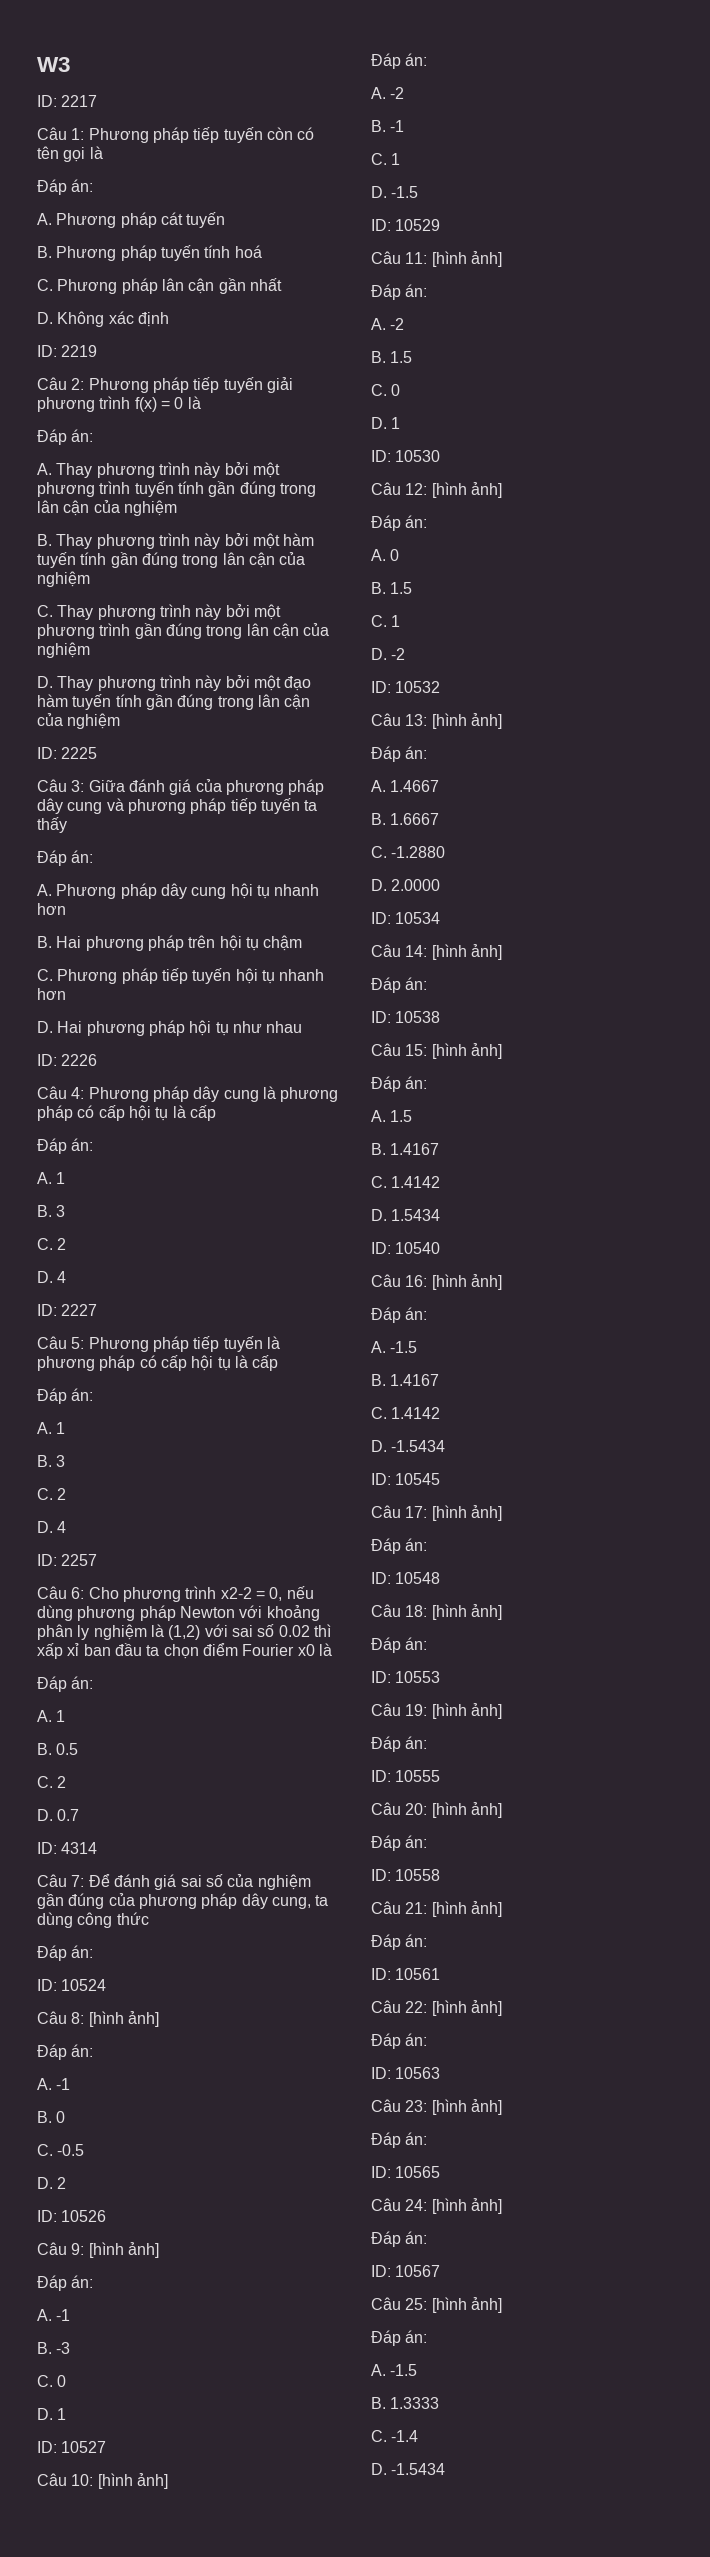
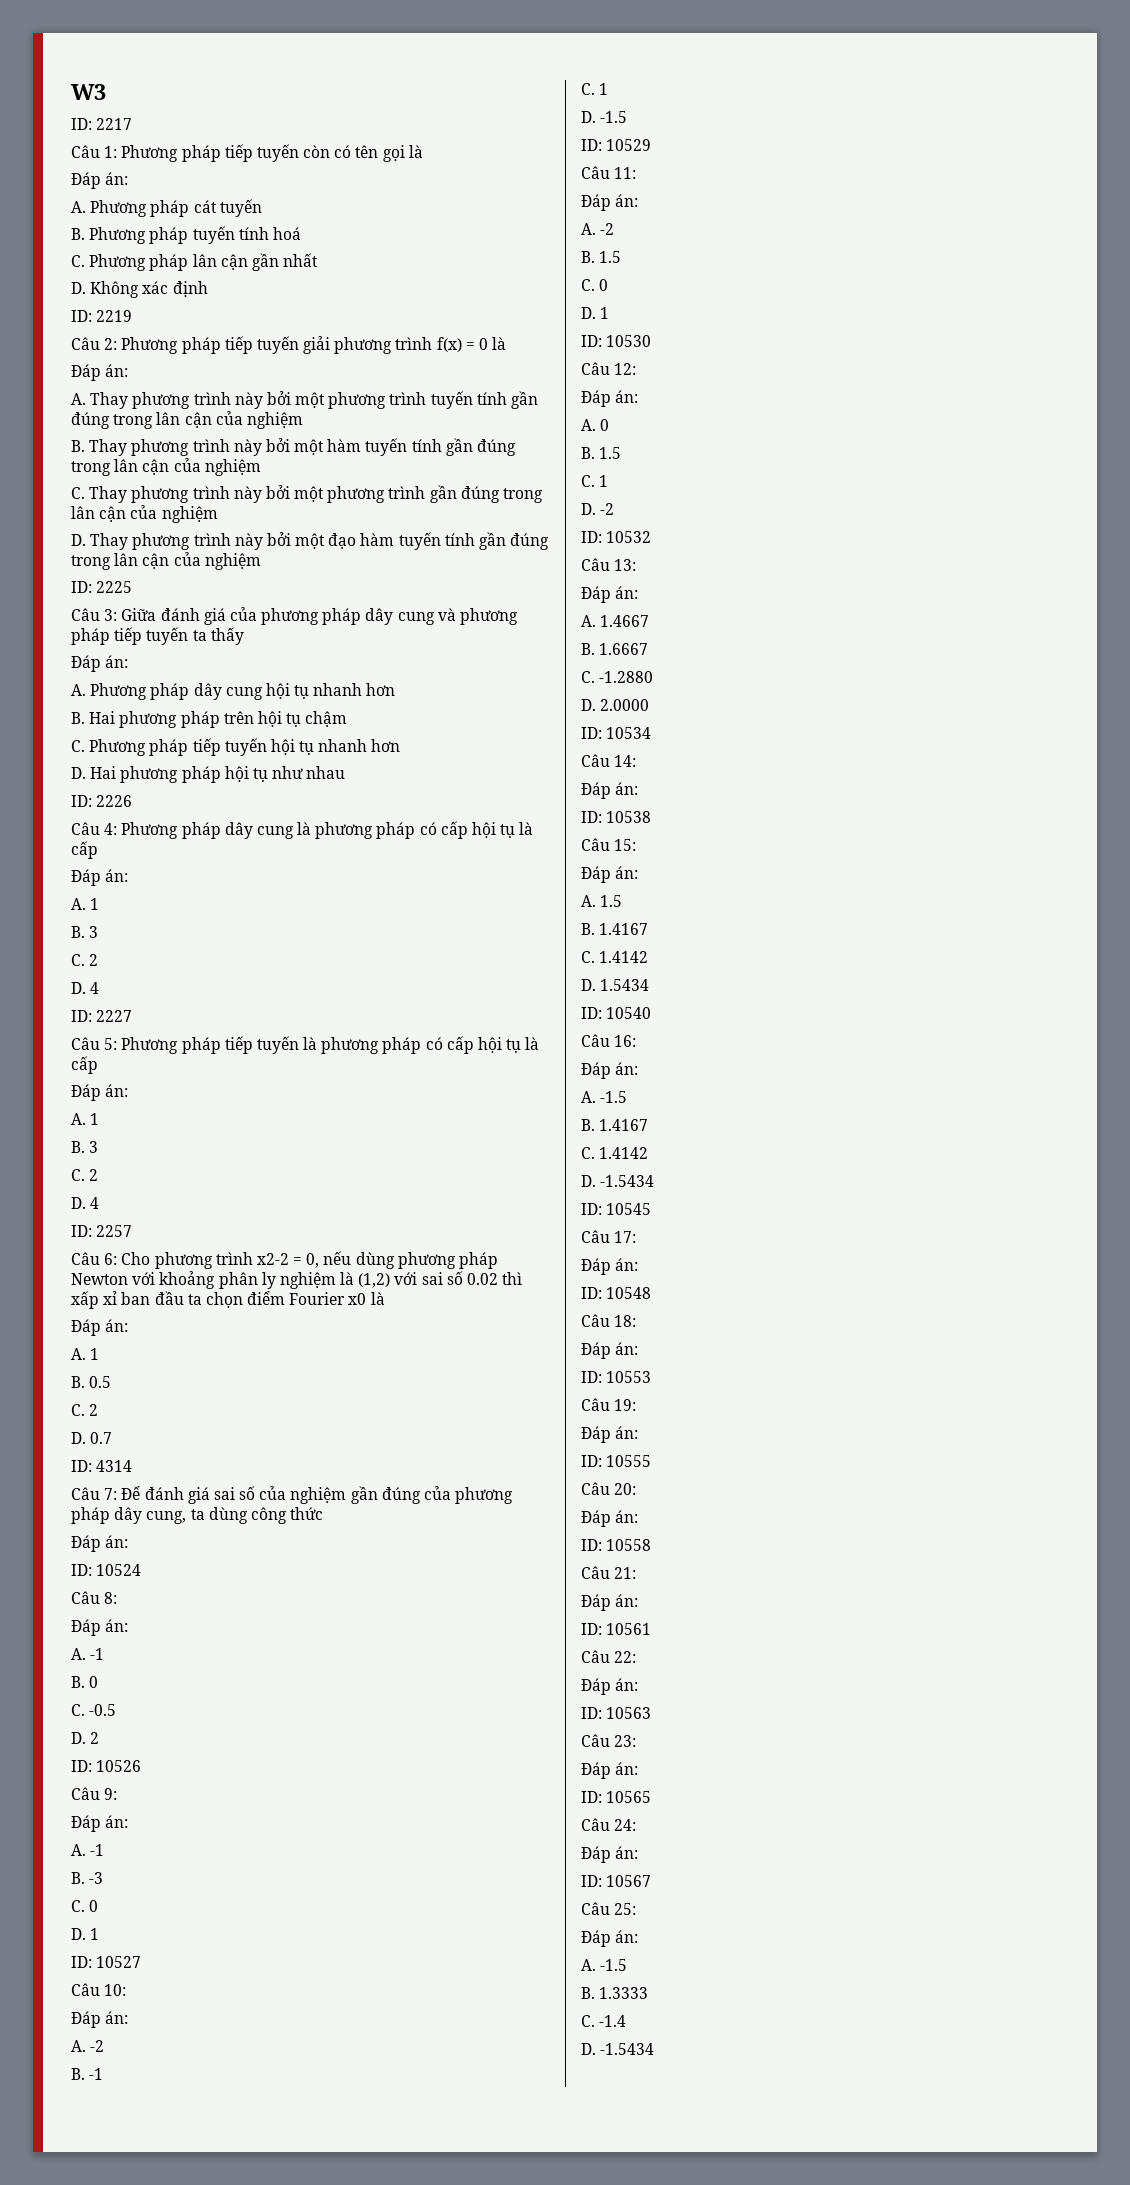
- Câu 8: [hình ảnh]
+ Câu 8:
- Câu 9: [hình ảnh]
+ Câu 9:
- Câu 10: [hình ảnh]
+ Câu 10:
- Câu 11: [hình ảnh]
+ Câu 11:
- Câu 12: [hình ảnh]
+ Câu 12:
- Câu 13: [hình ảnh]
+ Câu 13:
- Câu 14: [hình ảnh]
+ Câu 14:
- Câu 15: [hình ảnh]
+ Câu 15:
- Câu 16: [hình ảnh]
+ Câu 16:
- Câu 17: [hình ảnh]
+ Câu 17:
- Câu 18: [hình ảnh]
+ Câu 18:
- Câu 19: [hình ảnh]
+ Câu 19:
- Câu 20: [hình ảnh]
+ Câu 20:
- Câu 21: [hình ảnh]
+ Câu 21:
- Câu 22: [hình ảnh]
+ Câu 22:
- Câu 23: [hình ảnh]
+ Câu 23:
- Câu 24: [hình ảnh]
+ Câu 24:
- Câu 25: [hình ảnh]
+ Câu 25:

